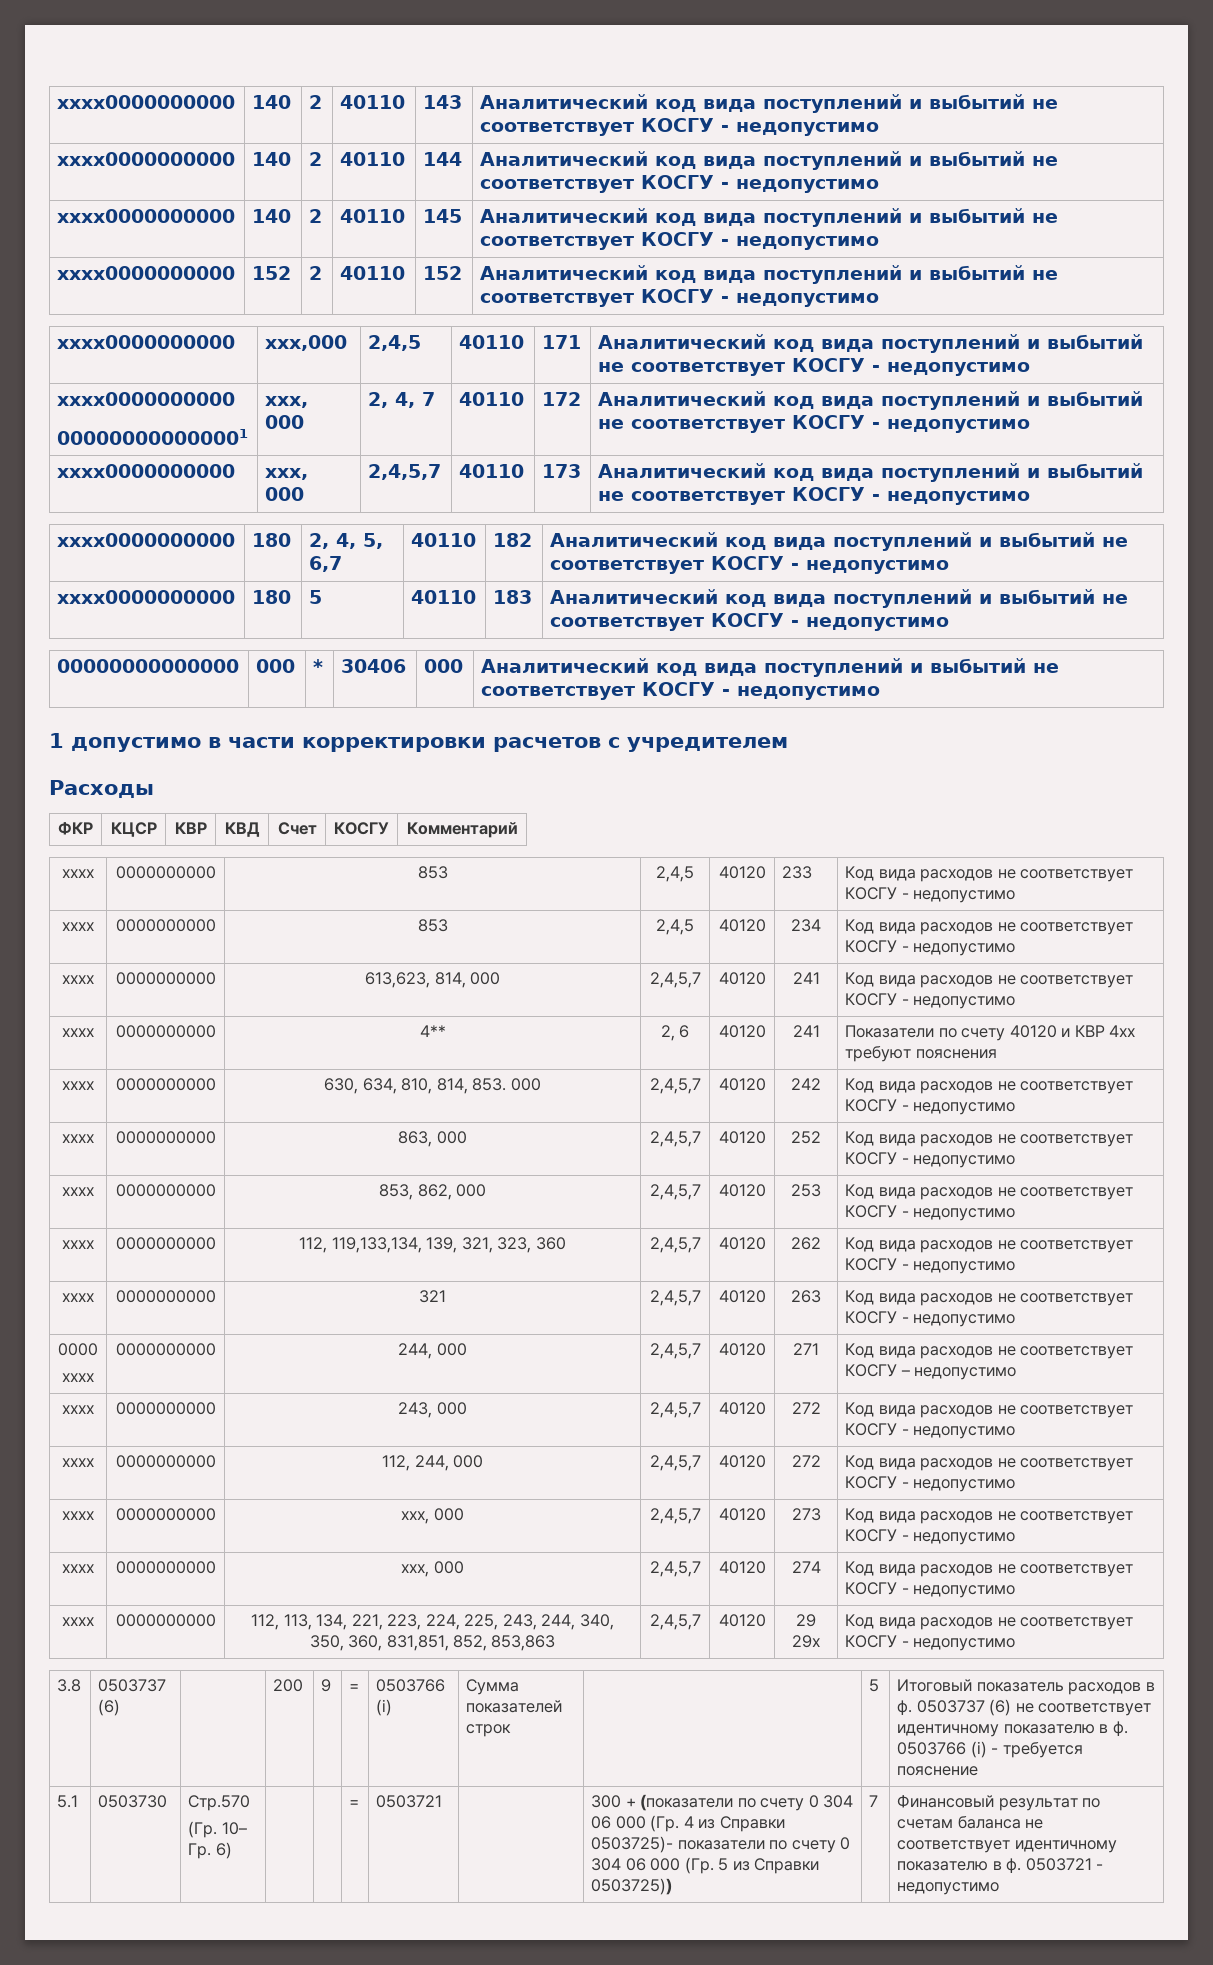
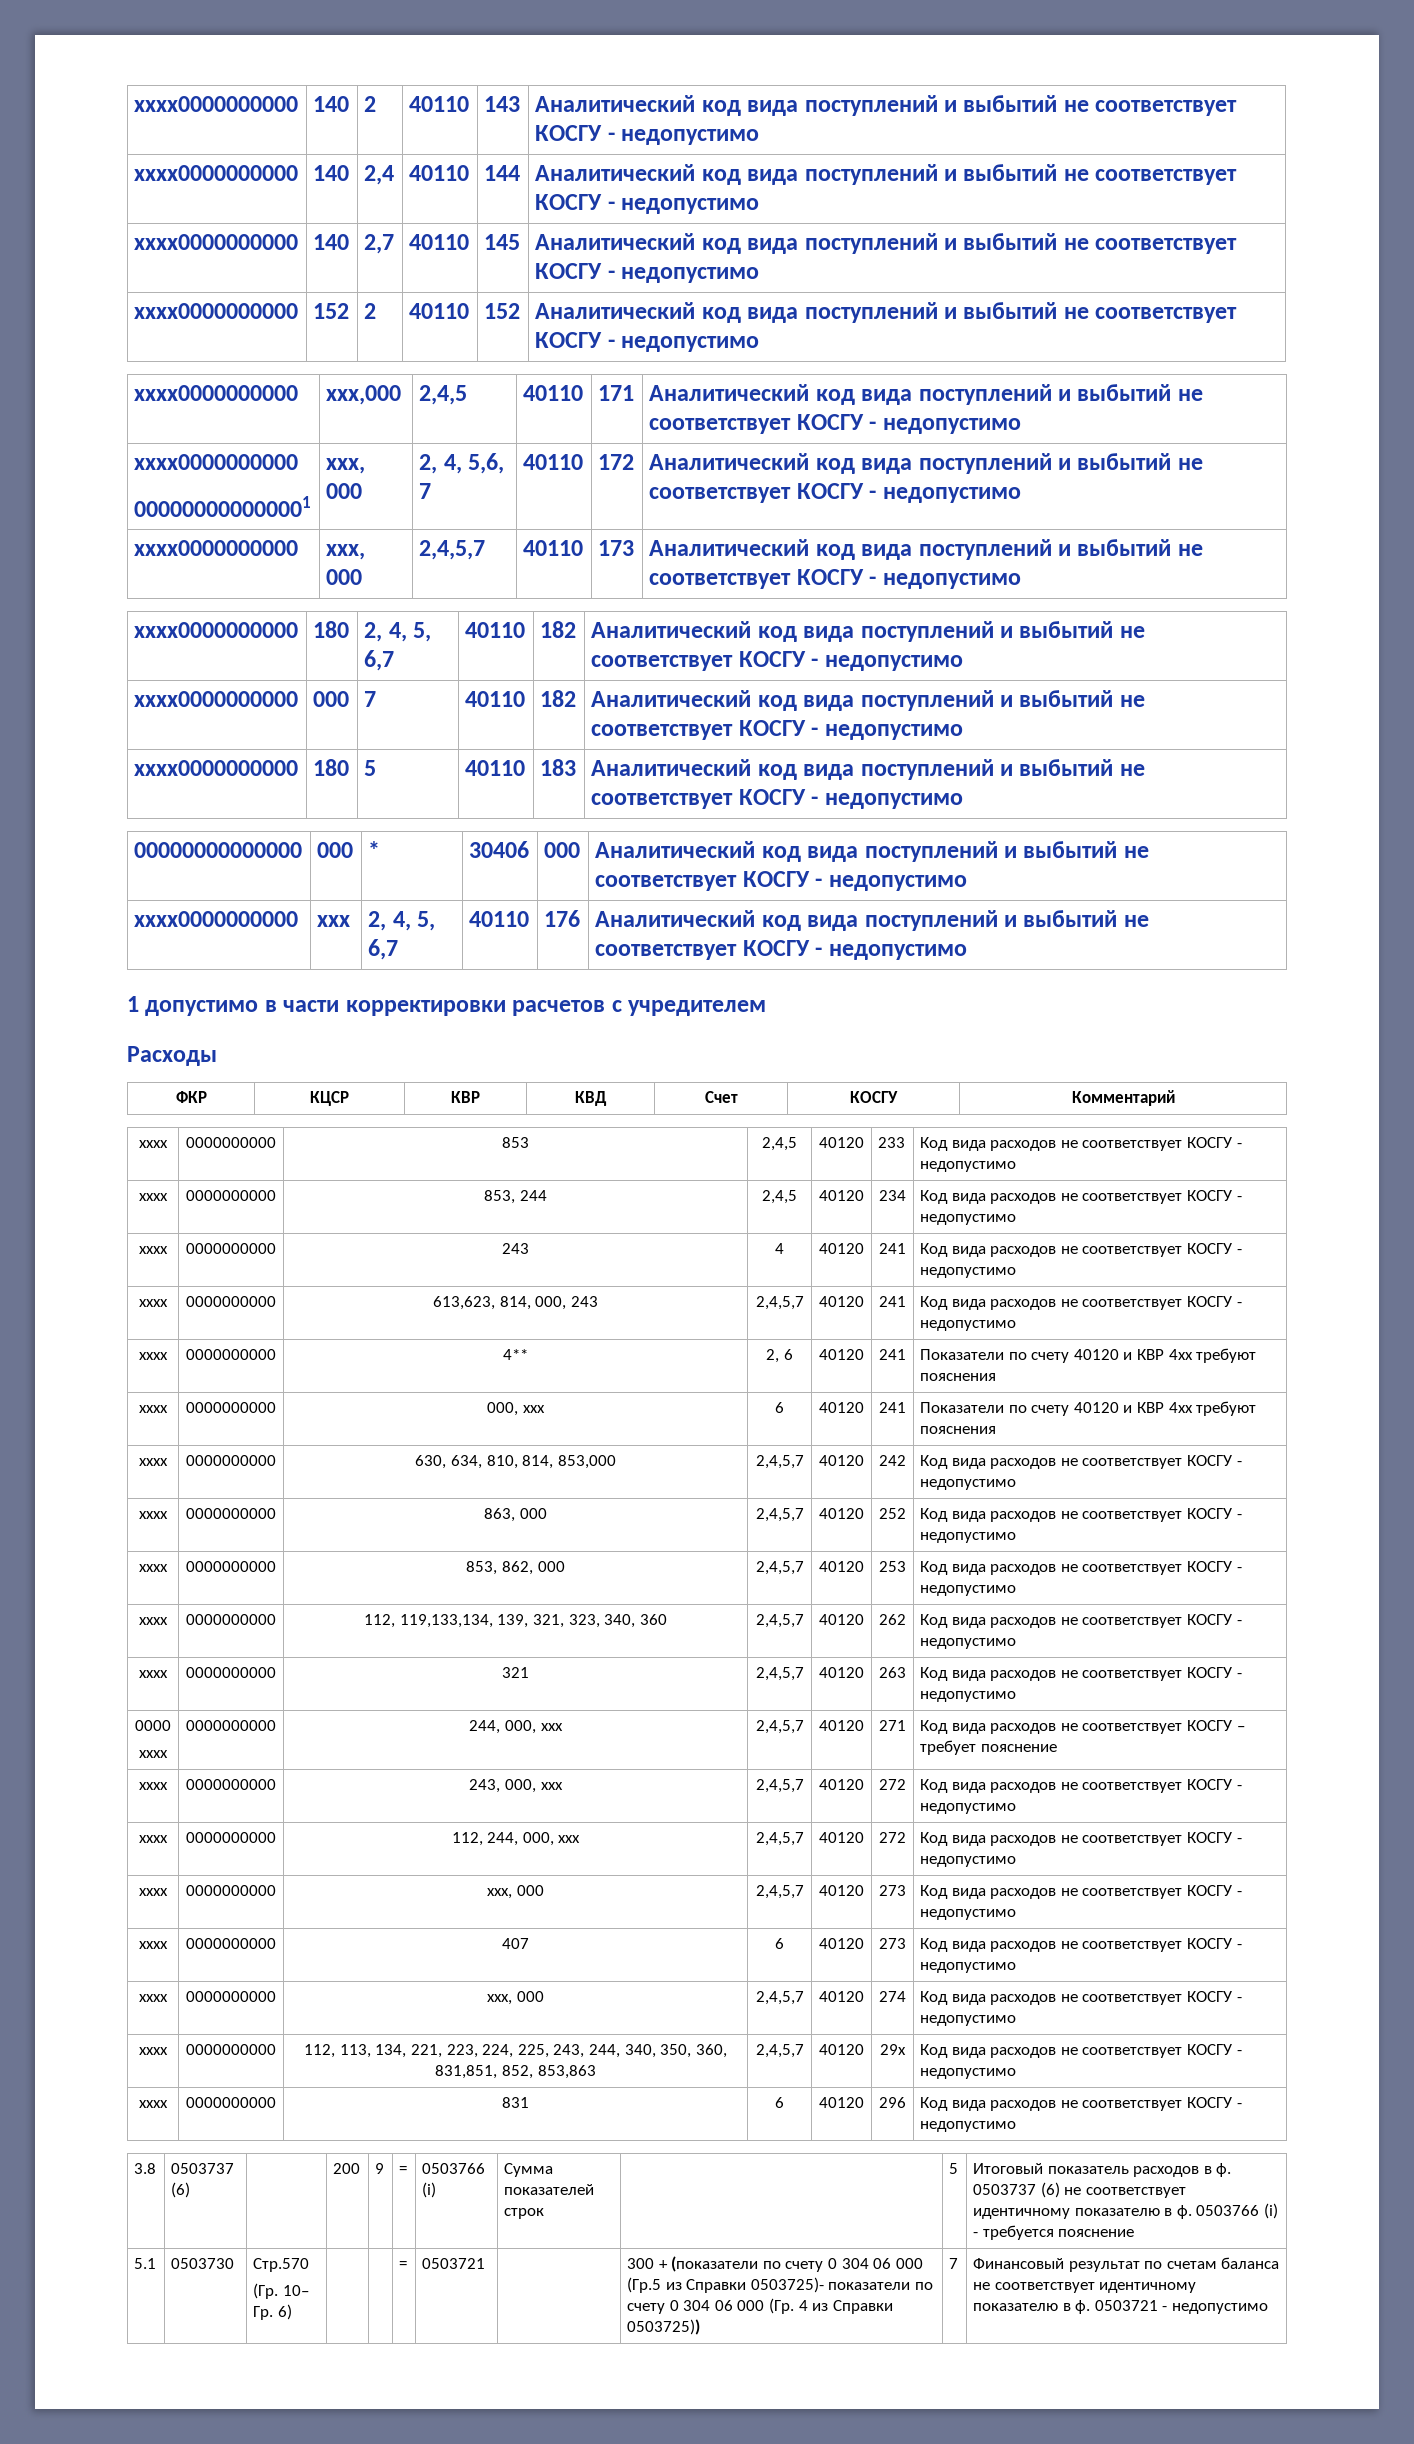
- хххх0000000000 | 140 | 2 | 40110 | 144 | Аналитический код вида поступлений и выбытий не соответствует КОСГУ - недопустимо
+ хххх0000000000 | 140 | 2,4 | 40110 | 144 | Аналитический код вида поступлений и выбытий не соответствует КОСГУ - недопустимо
- хххх0000000000 | 140 | 2 | 40110 | 145 | Аналитический код вида поступлений и выбытий не соответствует КОСГУ - недопустимо
+ хххх0000000000 | 140 | 2,7 | 40110 | 145 | Аналитический код вида поступлений и выбытий не соответствует КОСГУ - недопустимо
  хххх0000000000 | ххх,000 | 2,4,5 | 40110 | 171 | Аналитический код вида поступлений и выбытий не соответствует КОСГУ - недопустимо
  хххх0000000000
- 000000000000001 | ххх, 000 | 2, 4, 7 | 40110 | 172 | Аналитический код вида поступлений и выбытий не соответствует КОСГУ - недопустимо
+ 000000000000001 | ххх, 000 | 2, 4, 5,6, 7 | 40110 | 172 | Аналитический код вида поступлений и выбытий не соответствует КОСГУ - недопустимо
+ хххх0000000000 | 000 | 7 | 40110 | 182 | Аналитический код вида поступлений и выбытий не соответствует КОСГУ - недопустимо
+ хххх0000000000 | ххх | 2, 4, 5, 6,7 | 40110 | 176 | Аналитический код вида поступлений и выбытий не соответствует КОСГУ - недопустимо
- хххх | 0000000000 | 853 | 2,4,5 | 40120 | 234 | Код вида расходов не соответствует КОСГУ - недопустимо
+ хххх | 0000000000 | 853, 244 | 2,4,5 | 40120 | 234 | Код вида расходов не соответствует КОСГУ - недопустимо
+ хххх | 0000000000 | 243 | 4 | 40120 | 241 | Код вида расходов не соответствует КОСГУ - недопустимо
- хххх | 0000000000 | 613,623, 814, 000 | 2,4,5,7 | 40120 | 241 | Код вида расходов не соответствует КОСГУ - недопустимо
+ хххх | 0000000000 | 613,623, 814, 000, 243 | 2,4,5,7 | 40120 | 241 | Код вида расходов не соответствует КОСГУ - недопустимо
+ хххх | 0000000000 | 000, ххх | 6 | 40120 | 241 | Показатели по счету 40120 и КВР 4хх требуют пояснения
- хххх | 0000000000 | 630, 634, 810, 814, 853. 000 | 2,4,5,7 | 40120 | 242 | Код вида расходов не соответствует КОСГУ - недопустимо
+ хххх | 0000000000 | 630, 634, 810, 814, 853,000 | 2,4,5,7 | 40120 | 242 | Код вида расходов не соответствует КОСГУ - недопустимо
- хххх | 0000000000 | 112, 119,133,134, 139, 321, 323, 360 | 2,4,5,7 | 40120 | 262 | Код вида расходов не соответствует КОСГУ - недопустимо
+ хххх | 0000000000 | 112, 119,133,134, 139, 321, 323, 340, 360 | 2,4,5,7 | 40120 | 262 | Код вида расходов не соответствует КОСГУ - недопустимо
  0000
- хххх | 0000000000 | 244, 000 | 2,4,5,7 | 40120 | 271 | Код вида расходов не соответствует КОСГУ – недопустимо
+ хххх | 0000000000 | 244, 000, ххх | 2,4,5,7 | 40120 | 271 | Код вида расходов не соответствует КОСГУ – требует пояснение
- хххх | 0000000000 | 243, 000 | 2,4,5,7 | 40120 | 272 | Код вида расходов не соответствует КОСГУ - недопустимо
+ хххх | 0000000000 | 243, 000, ххх | 2,4,5,7 | 40120 | 272 | Код вида расходов не соответствует КОСГУ - недопустимо
- хххх | 0000000000 | 112, 244, 000 | 2,4,5,7 | 40120 | 272 | Код вида расходов не соответствует КОСГУ - недопустимо
+ хххх | 0000000000 | 112, 244, 000, ххх | 2,4,5,7 | 40120 | 272 | Код вида расходов не соответствует КОСГУ - недопустимо
+ хххх | 0000000000 | 407 | 6 | 40120 | 273 | Код вида расходов не соответствует КОСГУ - недопустимо
- хххх | 0000000000 | 112, 113, 134, 221, 223, 224, 225, 243, 244, 340, 350, 360, 831,851, 852, 853,863 | 2,4,5,7 | 40120 | 29 29х | Код вида расходов не соответствует КОСГУ - недопустимо
+ хххх | 0000000000 | 112, 113, 134, 221, 223, 224, 225, 243, 244, 340, 350, 360, 831,851, 852, 853,863 | 2,4,5,7 | 40120 | 29х | Код вида расходов не соответствует КОСГУ - недопустимо
+ хххх | 0000000000 | 831 | 6 | 40120 | 296 | Код вида расходов не соответствует КОСГУ - недопустимо
- 300 + (показатели по счету 0 304 06 000 (Гр. 4 из Справки 0503725)- показатели по счету 0 304 06 000 (Гр. 5 из Справки 0503725))
+ 300 + (показатели по счету 0 304 06 000 (Гр.5 из Справки 0503725)- показатели по счету 0 304 06 000 (Гр. 4 из Справки 0503725))

